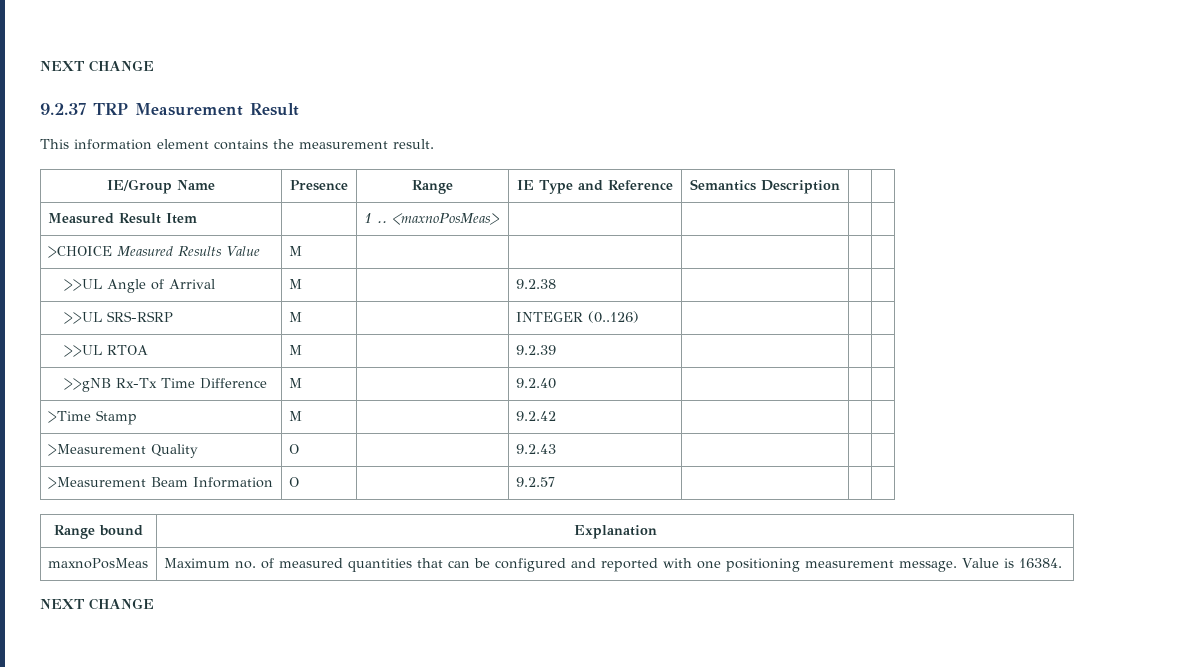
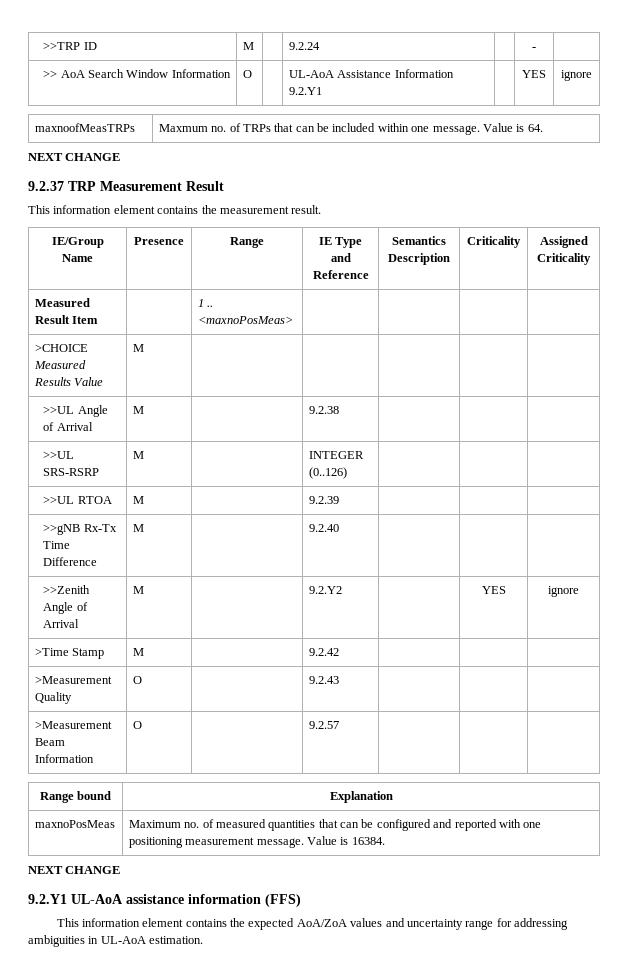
+ >>TRP ID | M | | 9.2.24 | | - |
+ >> AoA Search Window Information | O | | UL-AoA Assistance Information 9.2.Y1 | | YES | ignore
+ maxnoofMeasTRPs | Maxmum no. of TRPs that can be included within one message. Value is 64.
- IE/Group Name | Presence | Range | IE Type and Reference | Semantics Description | |
+ IE/Group Name | Presence | Range | IE Type and Reference | Semantics Description | Criticality | Assigned Criticality
+ >>Zenith Angle of Arrival | M | | 9.2.Y2 | | YES | ignore
+ 9.2.Y1 UL-AoA assistance information (FFS)
+ This information element contains the expected AoA/ZoA values and uncertainty range for addressing ambiguities in UL-AoA estimation.

